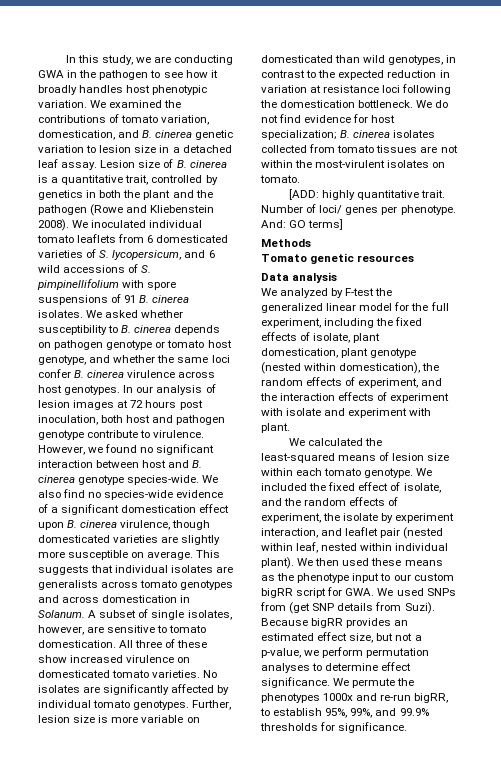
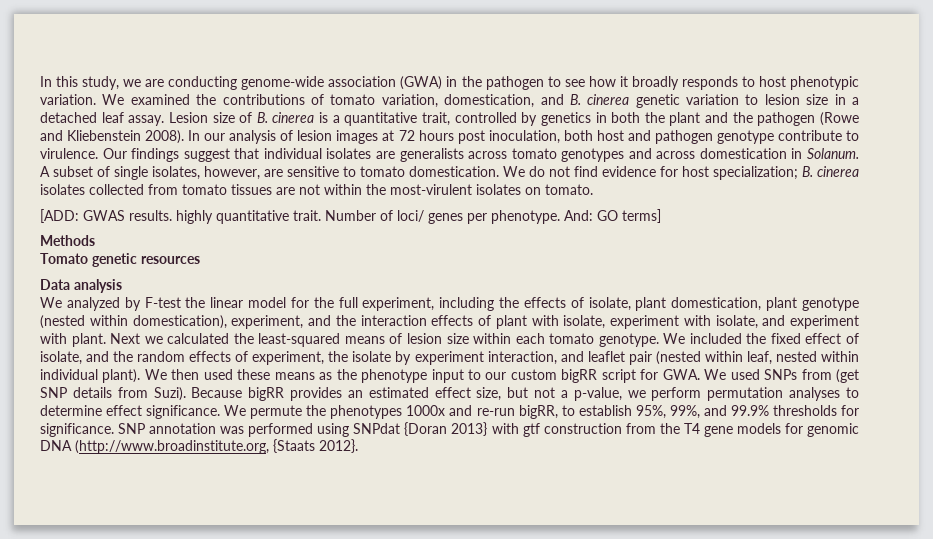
- In this study, we are conducting GWA in the pathogen to see how it broadly handles host phenotypic variation.
+ In this study, we are conducting genome-wide association (GWA) in the pathogen to see how it broadly responds to host phenotypic variation.
- We inoculated individual tomato leaflets from 6 domesticated varieties of S. lycopersicum, and 6 wild accessions of S. pimpinellifolium with spore suspensions of 91 B. cinerea isolates. We asked whether susceptibility to B. cinerea depends on pathogen genotype or tomato host genotype, and whether the same loci confer B. cinerea virulence across host genotypes.
- However, we found no significant interaction between host and B. cinerea genotype species-wide. We also find no species-wide evidence of a significant domestication effect upon B. cinerea virulence, though domesticated varieties are slightly more susceptible on average. This suggests that individual isolates are generalists across tomato genotypes and across domestication in Solanum.
+ Our findings suggest that individual isolates are generalists across tomato genotypes and across domestication in Solanum.
- All three of these show increased virulence on domesticated tomato varieties. No isolates are significantly affected by individual tomato genotypes. Further, lesion size is more variable on domesticated than wild genotypes, in contrast to the expected reduction in variation at resistance loci following the domestication bottleneck.
- [ADD: highly quantitative trait.
+ [ADD: GWAS results. highly quantitative trait.
- We analyzed by F-test the generalized linear model for the full experiment, including the fixed effects of isolate, plant domestication, plant genotype (nested within domestication), the random effects of experiment, and the interaction effects of experiment with isolate and experiment with plant.
- We calculated the least-squared means of lesion size within each tomato genotype.
+ We analyzed by F-test the linear model for the full experiment, including the effects of isolate, plant domestication, plant genotype (nested within domestication), experiment, and the interaction effects of plant with isolate, experiment with isolate, and experiment with plant. Next we calculated the least-squared means of lesion size within each tomato genotype.
+ SNP annotation was performed using SNPdat {Doran 2013} with gtf construction from the T4 gene models for genomic DNA (http://www.broadinstitute.org, {Staats 2012}.

